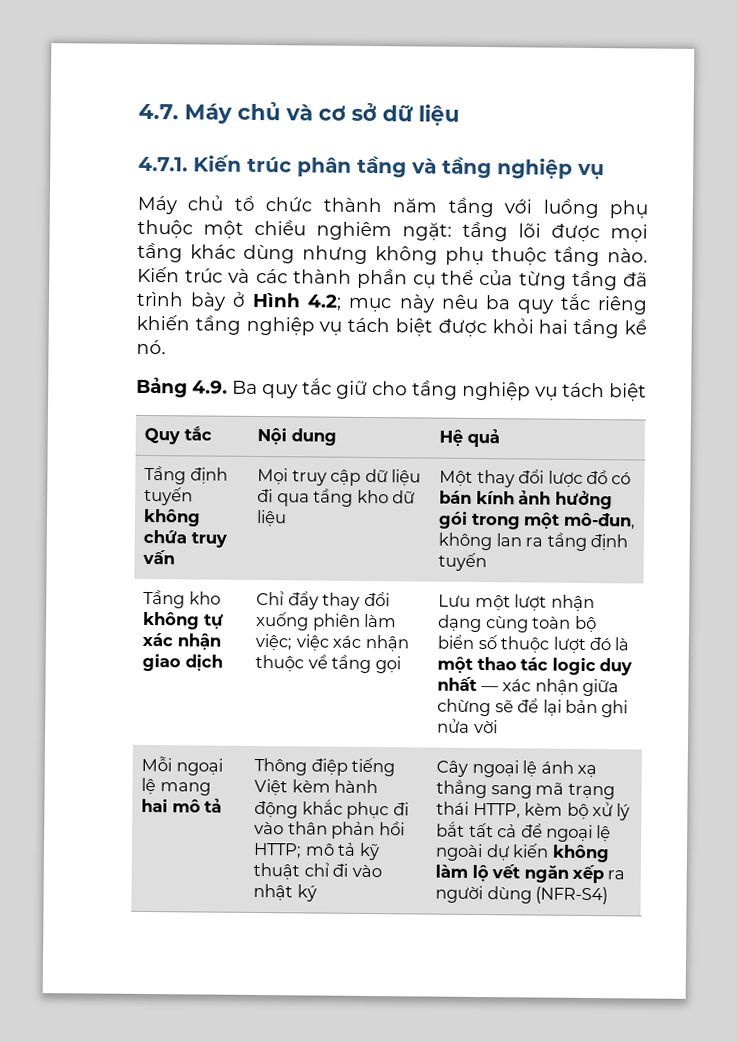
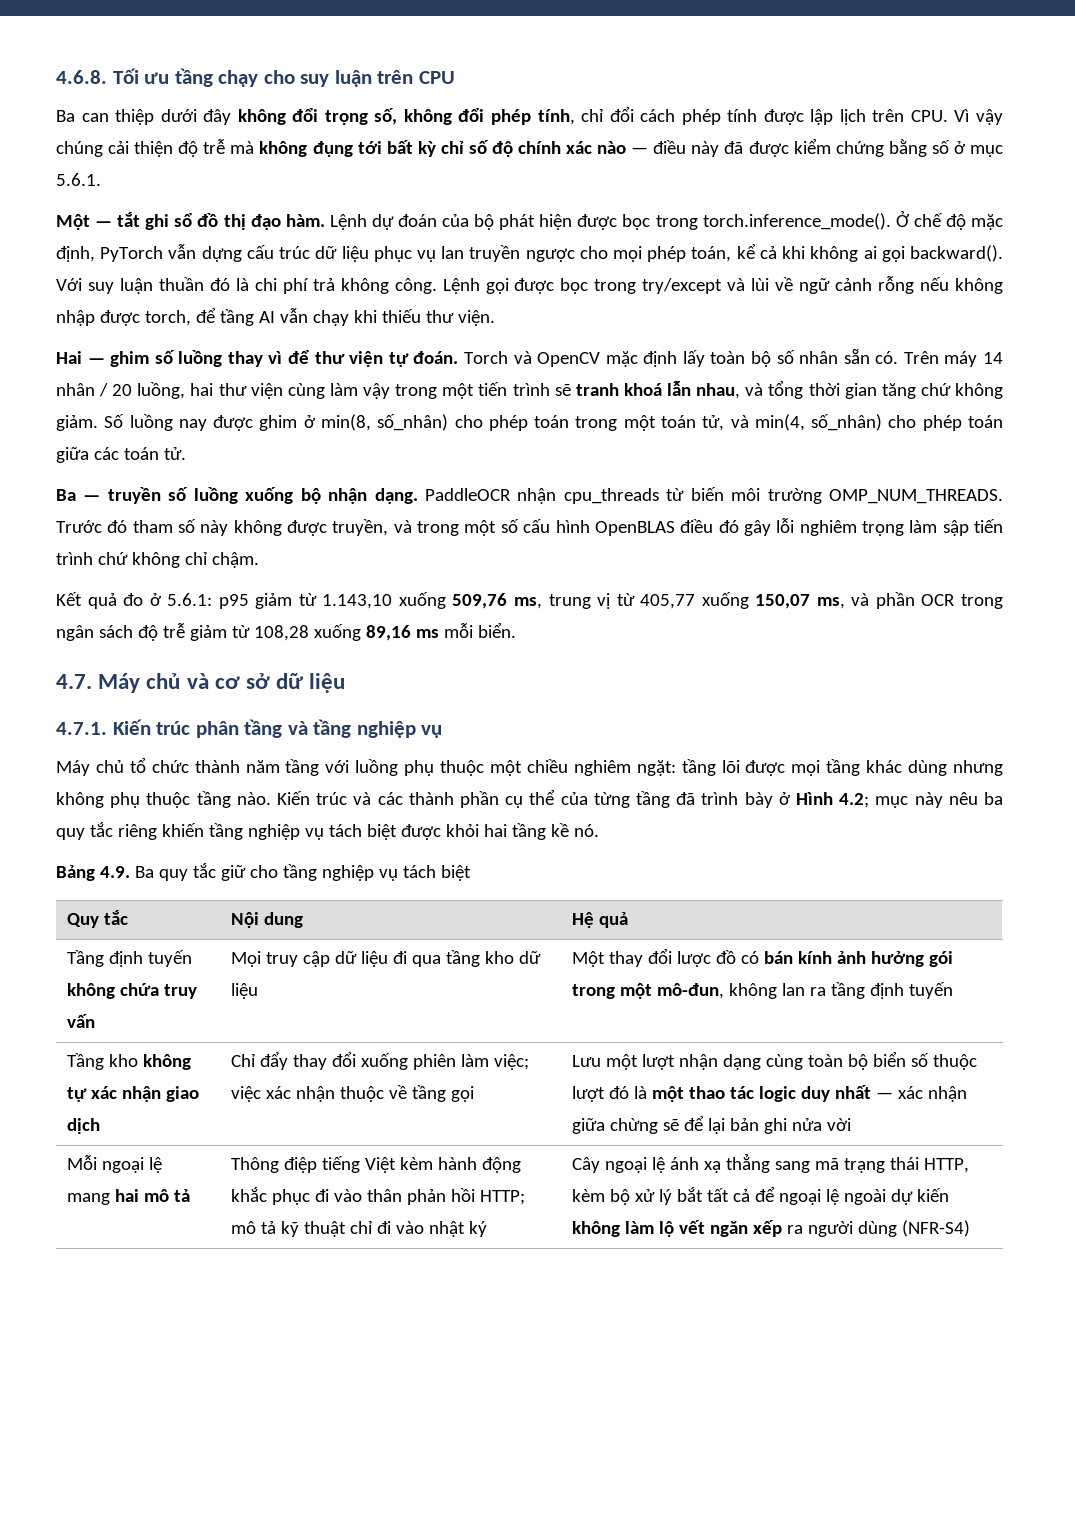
+ 4.6.8. Tối ưu tầng chạy cho suy luận trên CPU
+ Ba can thiệp dưới đây không đổi trọng số, không đổi phép tính, chỉ đổi cách phép tính được lập lịch trên CPU. Vì vậy chúng cải thiện độ trễ mà không đụng tới bất kỳ chỉ số độ chính xác nào — điều này đã được kiểm chứng bằng số ở mục 5.6.1.
+ Một — tắt ghi sổ đồ thị đạo hàm. Lệnh dự đoán của bộ phát hiện được bọc trong torch.inference_mode(). Ở chế độ mặc định, PyTorch vẫn dựng cấu trúc dữ liệu phục vụ lan truyền ngược cho mọi phép toán, kể cả khi không ai gọi backward(). Với suy luận thuần đó là chi phí trả không công. Lệnh gọi được bọc trong try/except và lùi về ngữ cảnh rỗng nếu không nhập được torch, để tầng AI vẫn chạy khi thiếu thư viện.
+ Hai — ghim số luồng thay vì để thư viện tự đoán. Torch và OpenCV mặc định lấy toàn bộ số nhân sẵn có. Trên máy 14 nhân / 20 luồng, hai thư viện cùng làm vậy trong một tiến trình sẽ tranh khoá lẫn nhau, và tổng thời gian tăng chứ không giảm. Số luồng nay được ghim ở min(8, số_nhân) cho phép toán trong một toán tử, và min(4, số_nhân) cho phép toán giữa các toán tử.
+ Ba — truyền số luồng xuống bộ nhận dạng. PaddleOCR nhận cpu_threads từ biến môi trường OMP_NUM_THREADS. Trước đó tham số này không được truyền, và trong một số cấu hình OpenBLAS điều đó gây lỗi nghiêm trọng làm sập tiến trình chứ không chỉ chậm.
+ Kết quả đo ở 5.6.1: p95 giảm từ 1.143,10 xuống 509,76 ms, trung vị từ 405,77 xuống 150,07 ms, và phần OCR trong ngân sách độ trễ giảm từ 108,28 xuống 89,16 ms mỗi biển.

